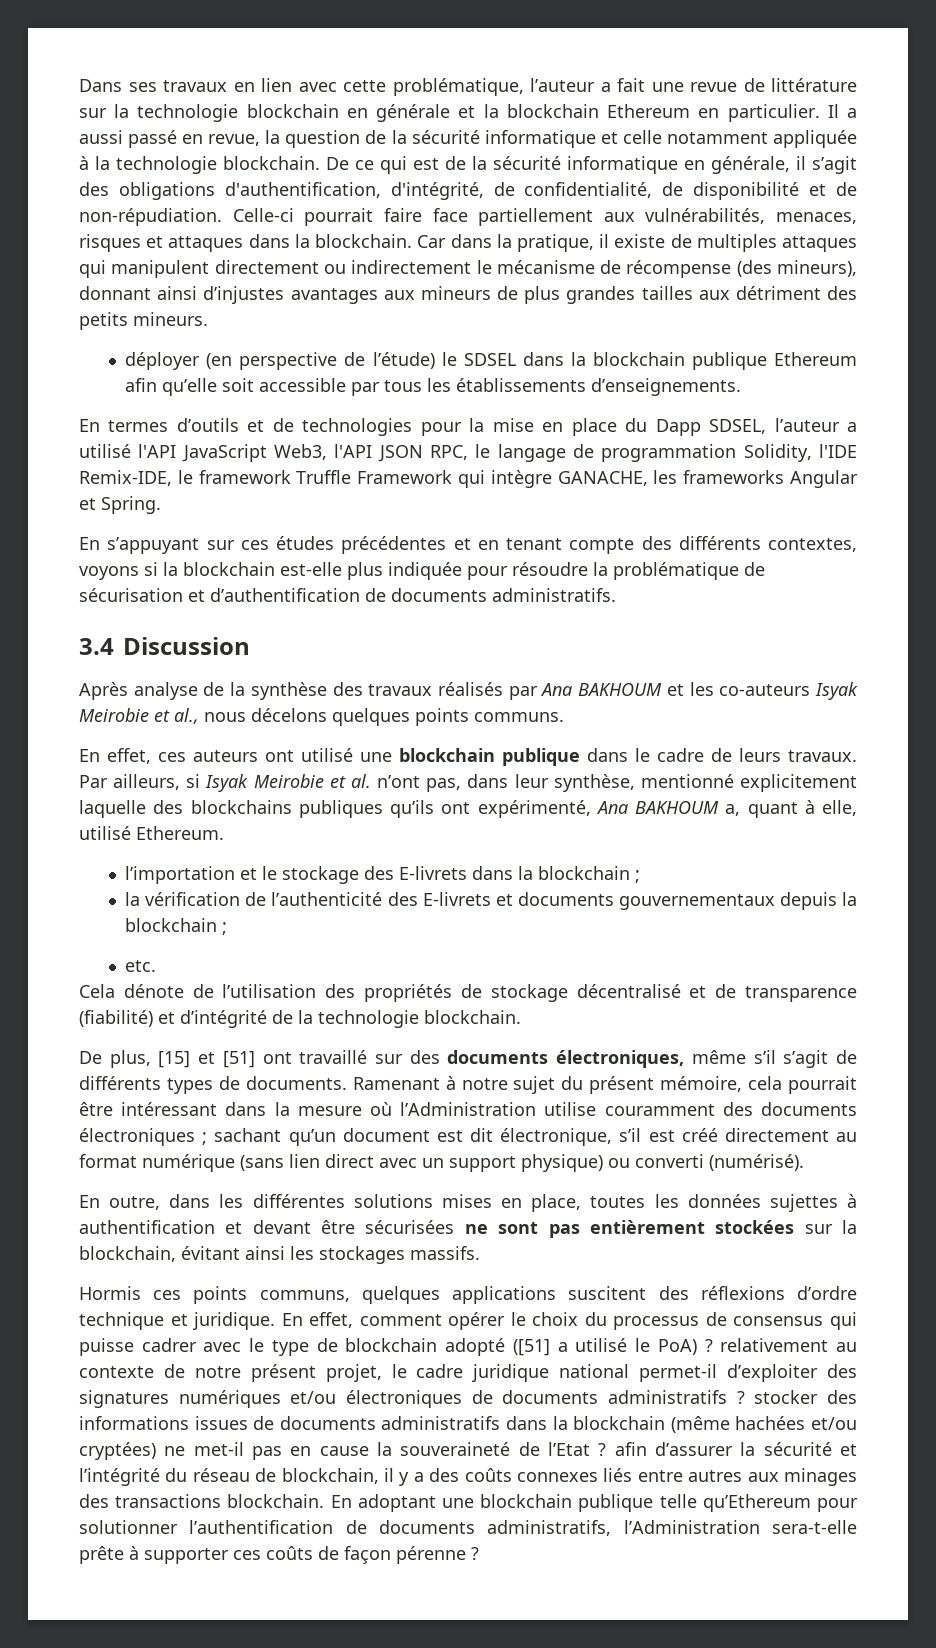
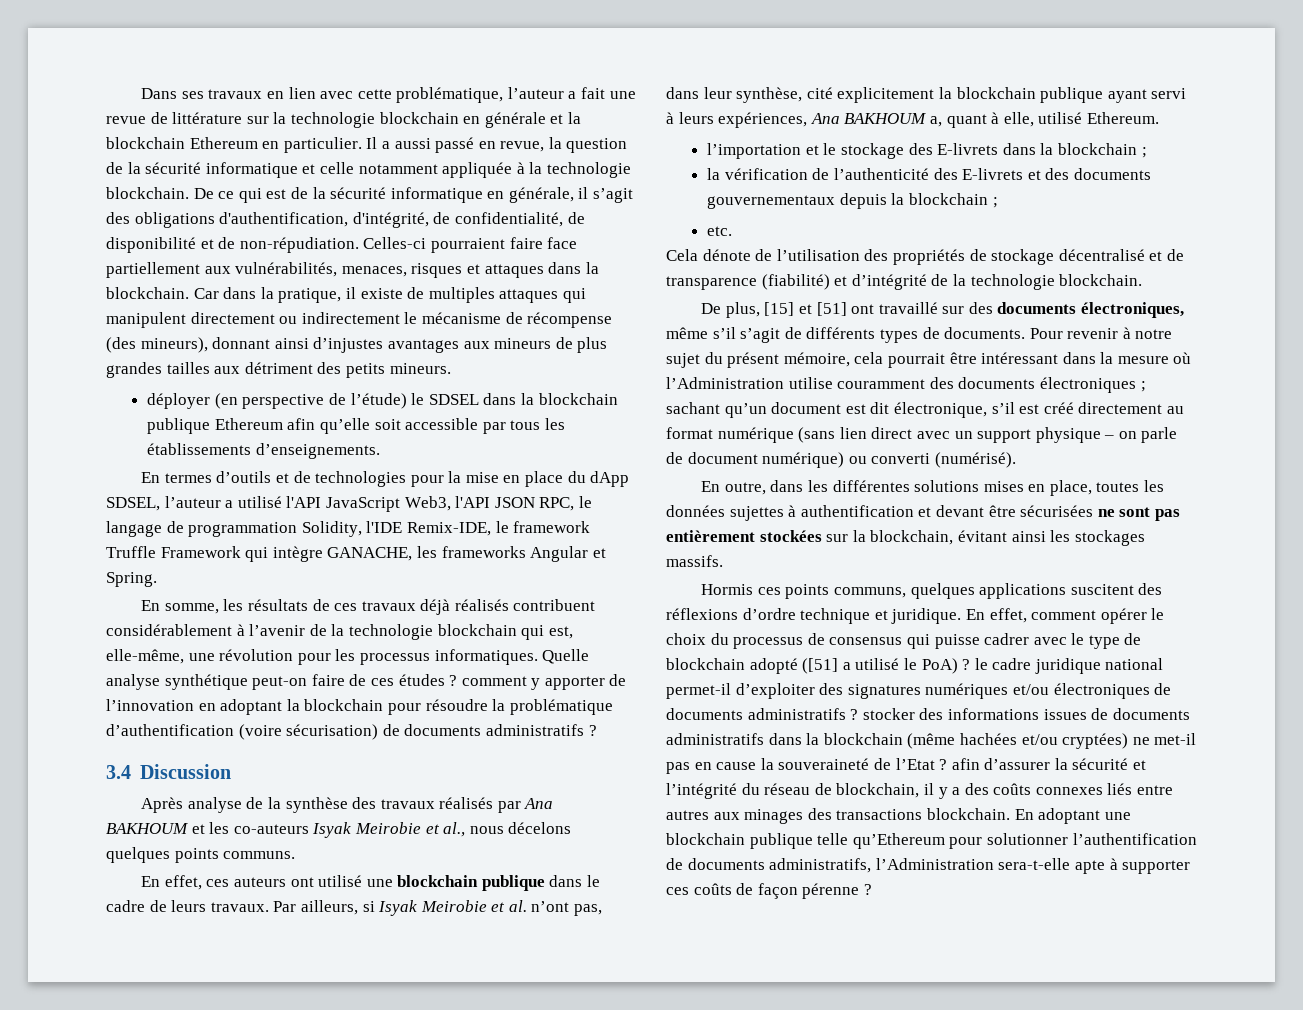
- Celle-ci pourrait faire face partiellement aux vulnérabilités, menaces, risques et attaques dans la blockchain.
+ Celles-ci pourraient faire face partiellement aux vulnérabilités, menaces, risques et attaques dans la blockchain.
- En termes d’outils et de technologies pour la mise en place du Dapp SDSEL, l’auteur a utilisé l'API JavaScript Web3, l'API JSON RPC, le langage de programmation Solidity, l'IDE Remix-IDE, le framework Truffle Framework qui intègre GANACHE, les frameworks Angular et Spring.
+ En termes d’outils et de technologies pour la mise en place du dApp SDSEL, l’auteur a utilisé l'API JavaScript Web3, l'API JSON RPC, le langage de programmation Solidity, l'IDE Remix-IDE, le framework Truffle Framework qui intègre GANACHE, les frameworks Angular et Spring.
- En s’appuyant sur ces études précédentes et en tenant compte des différents contextes, voyons si la blockchain est-elle plus indiquée pour résoudre la problématique de sécurisation et d’authentification de documents administratifs.
+ En somme, les résultats de ces travaux déjà réalisés contribuent considérablement à l’avenir de la technologie blockchain qui est, elle-même, une révolution pour les processus informatiques. Quelle analyse synthétique peut-on faire de ces études ? comment y apporter de l’innovation en adoptant la blockchain pour résoudre la problématique d’authentification (voire sécurisation) de documents administratifs ?
- Par ailleurs, si Isyak Meirobie et al. n’ont pas, dans leur synthèse, mentionné explicitement laquelle des blockchains publiques qu’ils ont expérimenté, Ana BAKHOUM a, quant à elle, utilisé Ethereum.
+ Par ailleurs, si Isyak Meirobie et al. n’ont pas, dans leur synthèse, cité explicitement la blockchain publique ayant servi à leurs expériences, Ana BAKHOUM a, quant à elle, utilisé Ethereum.
- la vérification de l’authenticité des E-livrets et documents gouvernementaux depuis la blockchain ;
+ la vérification de l’authenticité des E-livrets et des documents gouvernementaux depuis la blockchain ;
- Ramenant à notre sujet du présent mémoire, cela pourrait être intéressant dans la mesure où l’Administration utilise couramment des documents électroniques ; sachant qu’un document est dit électronique, s’il est créé directement au format numérique (sans lien direct avec un support physique) ou converti (numérisé).
+ Pour revenir à notre sujet du présent mémoire, cela pourrait être intéressant dans la mesure où l’Administration utilise couramment des documents électroniques ; sachant qu’un document est dit électronique, s’il est créé directement au format numérique (sans lien direct avec un support physique – on parle de document numérique) ou converti (numérisé).
- En effet, comment opérer le choix du processus de consensus qui puisse cadrer avec le type de blockchain adopté ([51] a utilisé le PoA) ? relativement au contexte de notre présent projet, le cadre juridique national permet-il d’exploiter des signatures numériques et/ou électroniques de documents administratifs ? stocker des informations issues de documents administratifs dans la blockchain (même hachées et/ou cryptées) ne met-il pas en cause la souveraineté de l’Etat ? afin d’assurer la sécurité et l’intégrité du réseau de blockchain, il y a des coûts connexes liés entre autres aux minages des transactions blockchain.
+ En effet, comment opérer le choix du processus de consensus qui puisse cadrer avec le type de blockchain adopté ([51] a utilisé le PoA) ? le cadre juridique national permet-il d’exploiter des signatures numériques et/ou électroniques de documents administratifs ? stocker des informations issues de documents administratifs dans la blockchain (même hachées et/ou cryptées) ne met-il pas en cause la souveraineté de l’Etat ? afin d’assurer la sécurité et l’intégrité du réseau de blockchain, il y a des coûts connexes liés entre autres aux minages des transactions blockchain.
- En adoptant une blockchain publique telle qu’Ethereum pour solutionner l’authentification de documents administratifs, l’Administration sera-t-elle prête à supporter ces coûts de façon pérenne ?
+ En adoptant une blockchain publique telle qu’Ethereum pour solutionner l’authentification de documents administratifs, l’Administration sera-t-elle apte à supporter ces coûts de façon pérenne ?

